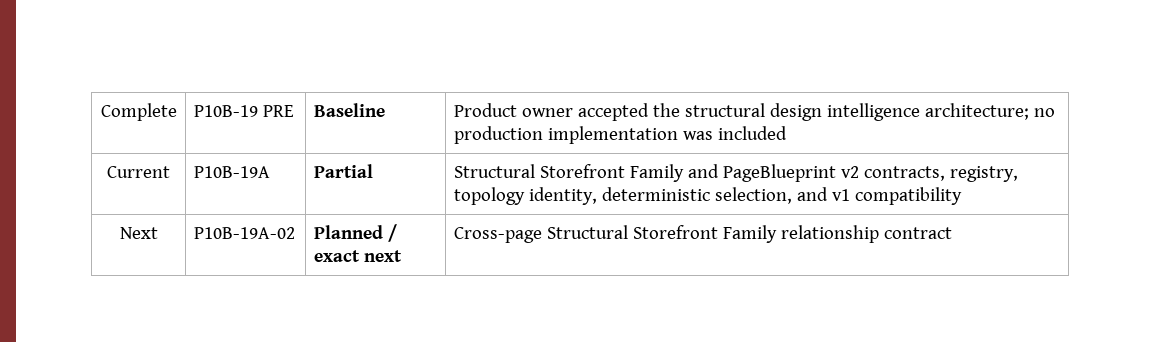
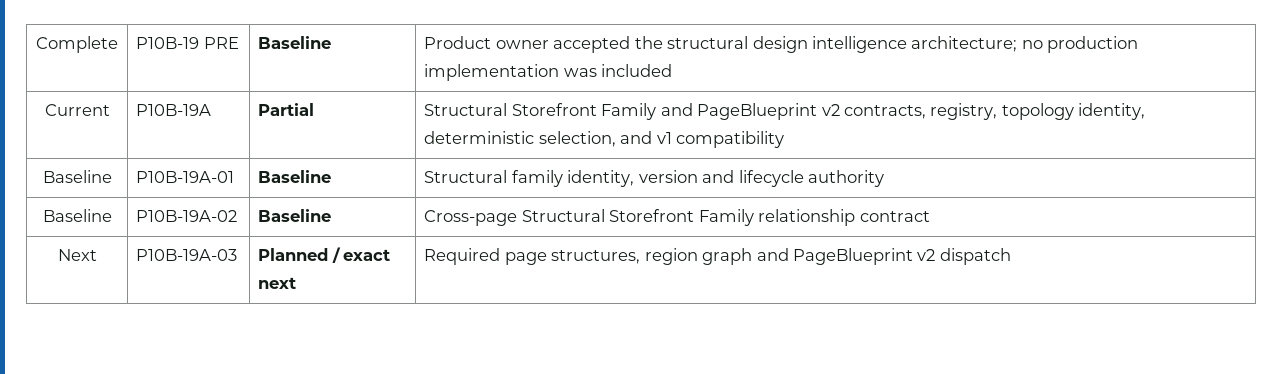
- Next | P10B-19A-02 | Planned / exact next | Cross-page Structural Storefront Family relationship contract
+ Baseline | P10B-19A-01 | Baseline | Structural family identity, version and lifecycle authority
+ Baseline | P10B-19A-02 | Baseline | Cross-page Structural Storefront Family relationship contract
+ Next | P10B-19A-03 | Planned / exact next | Required page structures, region graph and PageBlueprint v2 dispatch

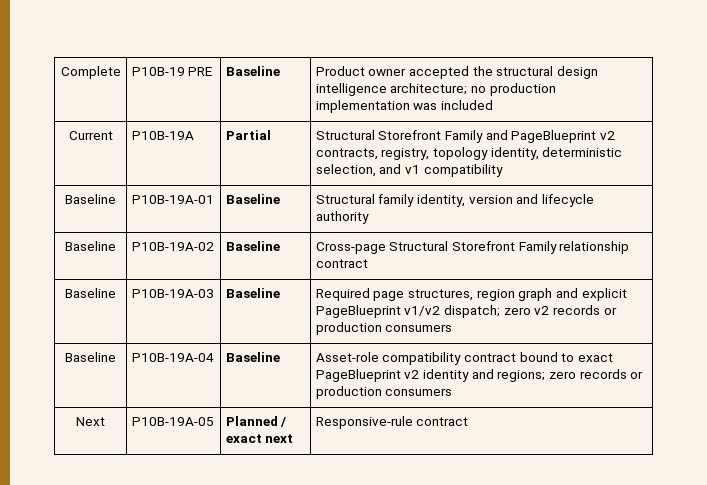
- Next | P10B-19A-03 | Planned / exact next | Required page structures, region graph and PageBlueprint v2 dispatch
+ Baseline | P10B-19A-03 | Baseline | Required page structures, region graph and explicit PageBlueprint v1/v2 dispatch; zero v2 records or production consumers
+ Baseline | P10B-19A-04 | Baseline | Asset-role compatibility contract bound to exact PageBlueprint v2 identity and regions; zero records or production consumers
+ Next | P10B-19A-05 | Planned / exact next | Responsive-rule contract

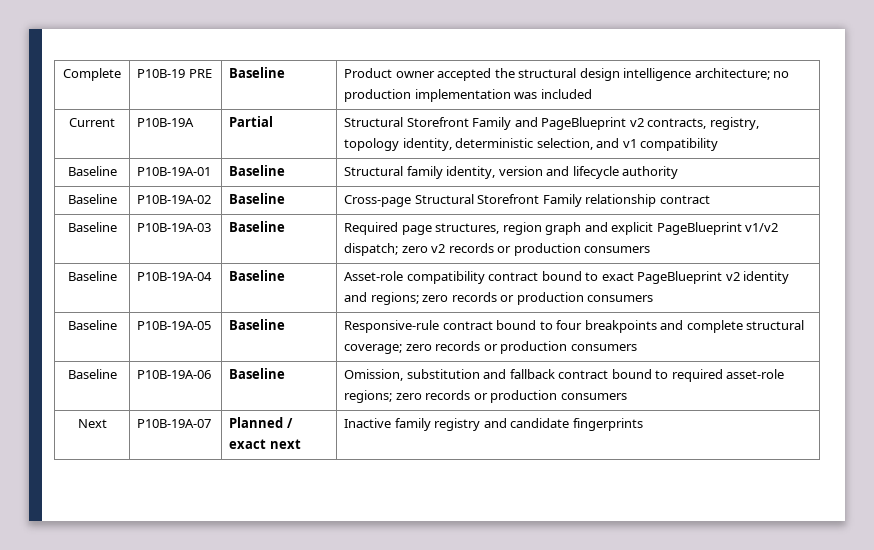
+ Baseline | P10B-19A-05 | Baseline | Responsive-rule contract bound to four breakpoints and complete structural coverage; zero records or production consumers
+ Baseline | P10B-19A-06 | Baseline | Omission, substitution and fallback contract bound to required asset-role regions; zero records or production consumers
- Next | P10B-19A-05 | Planned / exact next | Responsive-rule contract
+ Next | P10B-19A-07 | Planned / exact next | Inactive family registry and candidate fingerprints

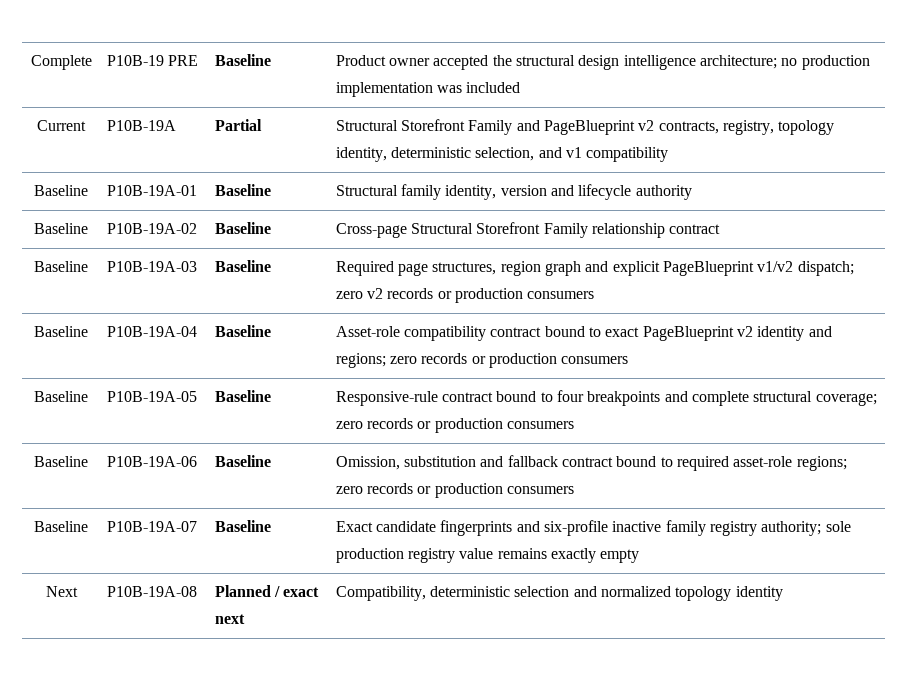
+ Baseline | P10B-19A-07 | Baseline | Exact candidate fingerprints and six-profile inactive family registry authority; sole production registry value remains exactly empty
- Next | P10B-19A-07 | Planned / exact next | Inactive family registry and candidate fingerprints
+ Next | P10B-19A-08 | Planned / exact next | Compatibility, deterministic selection and normalized topology identity

